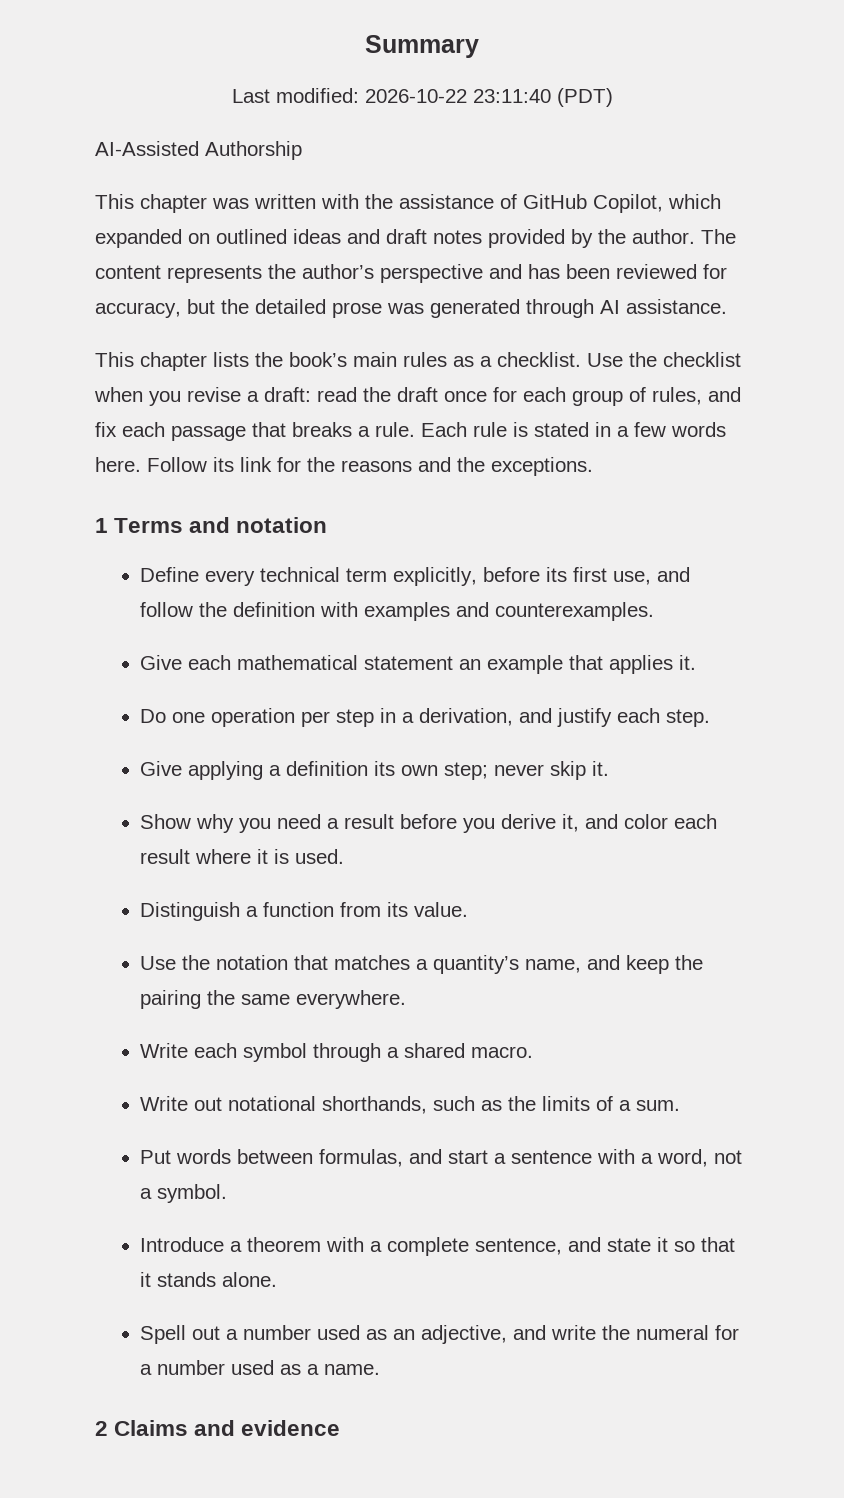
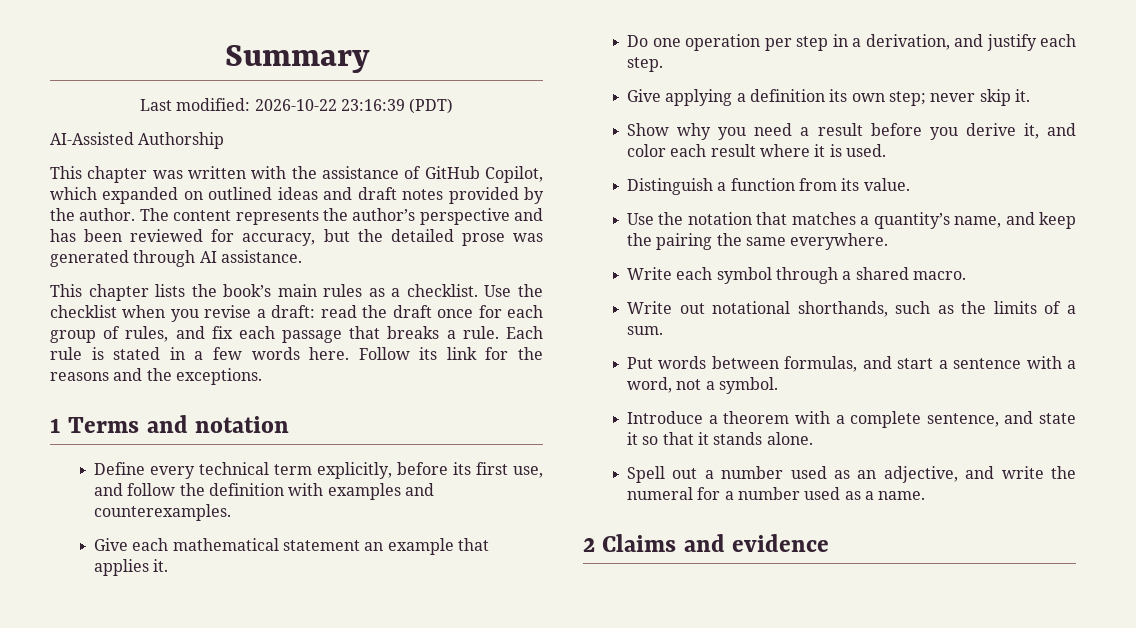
- Last modified: 2026-10-22 23:11:40 (PDT)
+ Last modified: 2026-10-22 23:16:39 (PDT)

